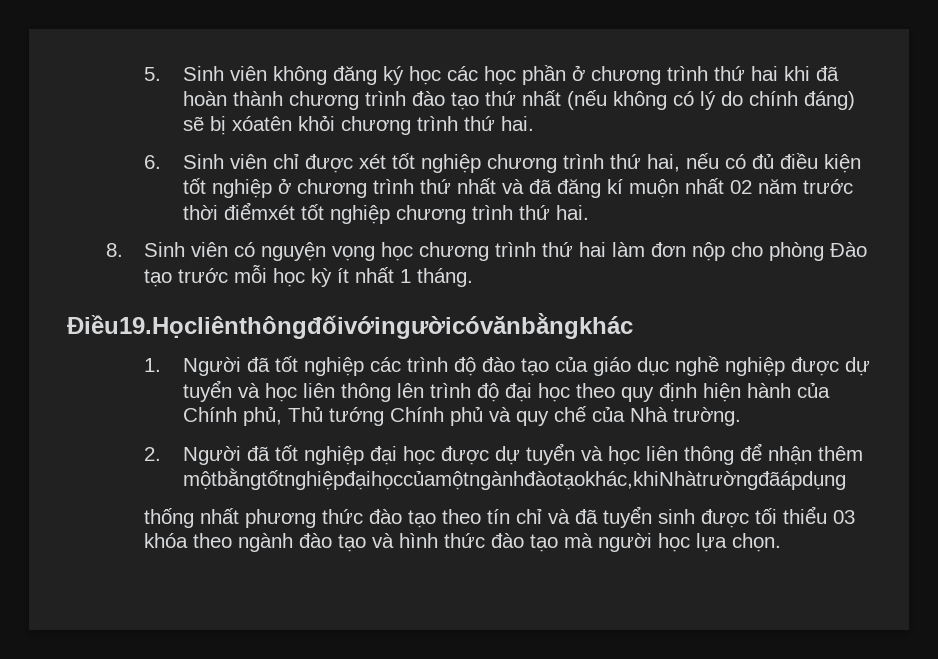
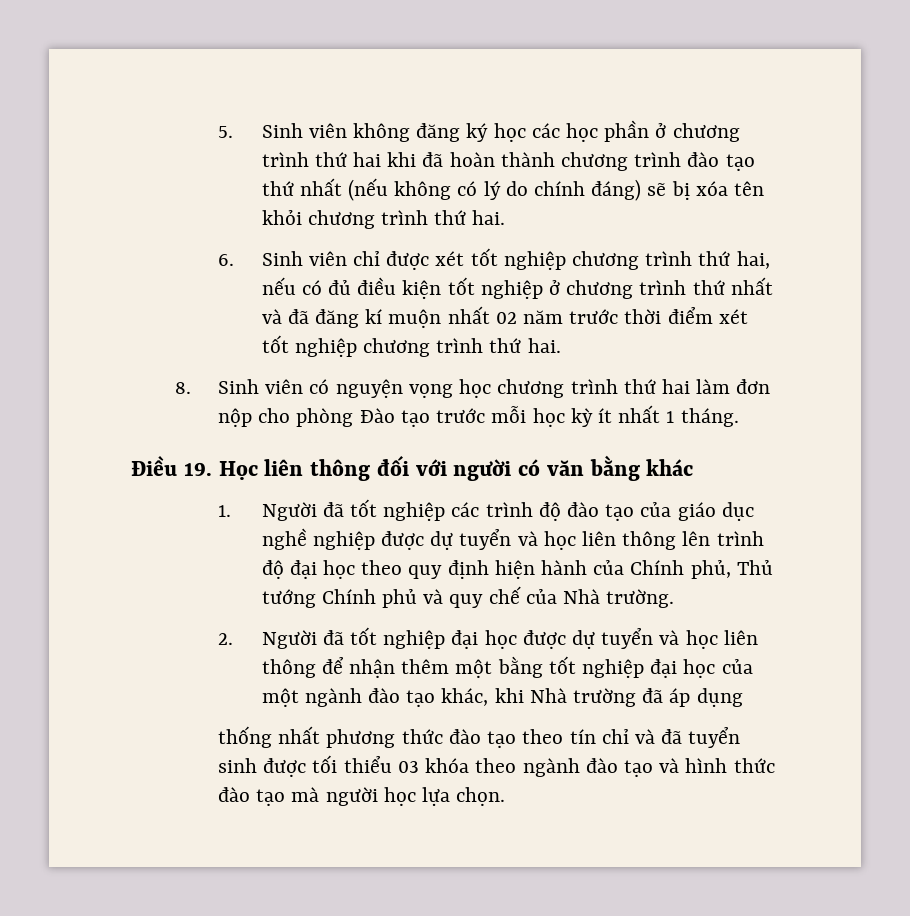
- 5. Sinh viên không đăng ký học các học phần ở chương trình thứ hai khi đã hoàn thành chương trình đào tạo thứ nhất (nếu không có lý do chính đáng) sẽ bị xóatên khỏi chương trình thứ hai.
+ 5. Sinh viên không đăng ký học các học phần ở chương trình thứ hai khi đã hoàn thành chương trình đào tạo thứ nhất (nếu không có lý do chính đáng) sẽ bị xóa tên khỏi chương trình thứ hai.
- 6. Sinh viên chỉ được xét tốt nghiệp chương trình thứ hai, nếu có đủ điều kiện tốt nghiệp ở chương trình thứ nhất và đã đăng kí muộn nhất 02 năm trước thời điểmxét tốt nghiệp chương trình thứ hai.
+ 6. Sinh viên chỉ được xét tốt nghiệp chương trình thứ hai, nếu có đủ điều kiện tốt nghiệp ở chương trình thứ nhất và đã đăng kí muộn nhất 02 năm trước thời điểm xét tốt nghiệp chương trình thứ hai.
- Điều19.Họcliênthôngđốivớingườicóvănbằngkhác
+ Điều 19. Học liên thông đối với người có văn bằng khác
- 2. Người đã tốt nghiệp đại học được dự tuyển và học liên thông để nhận thêm mộtbằngtốtnghiệpđạihọccủamộtngànhđàotạokhác,khiNhàtrườngđãápdụng
+ 2. Người đã tốt nghiệp đại học được dự tuyển và học liên thông để nhận thêm một bằng tốt nghiệp đại học của một ngành đào tạo khác, khi Nhà trường đã áp dụng

